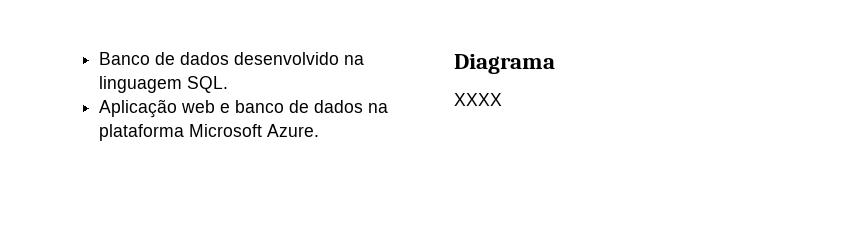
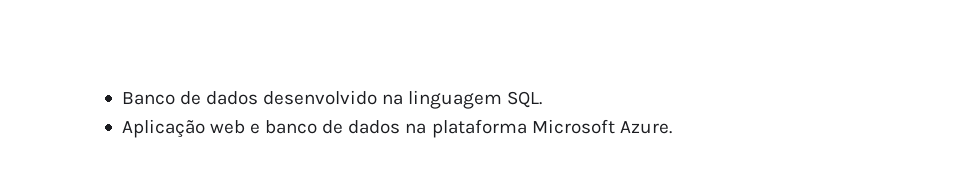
- Diagrama
- XXXX

